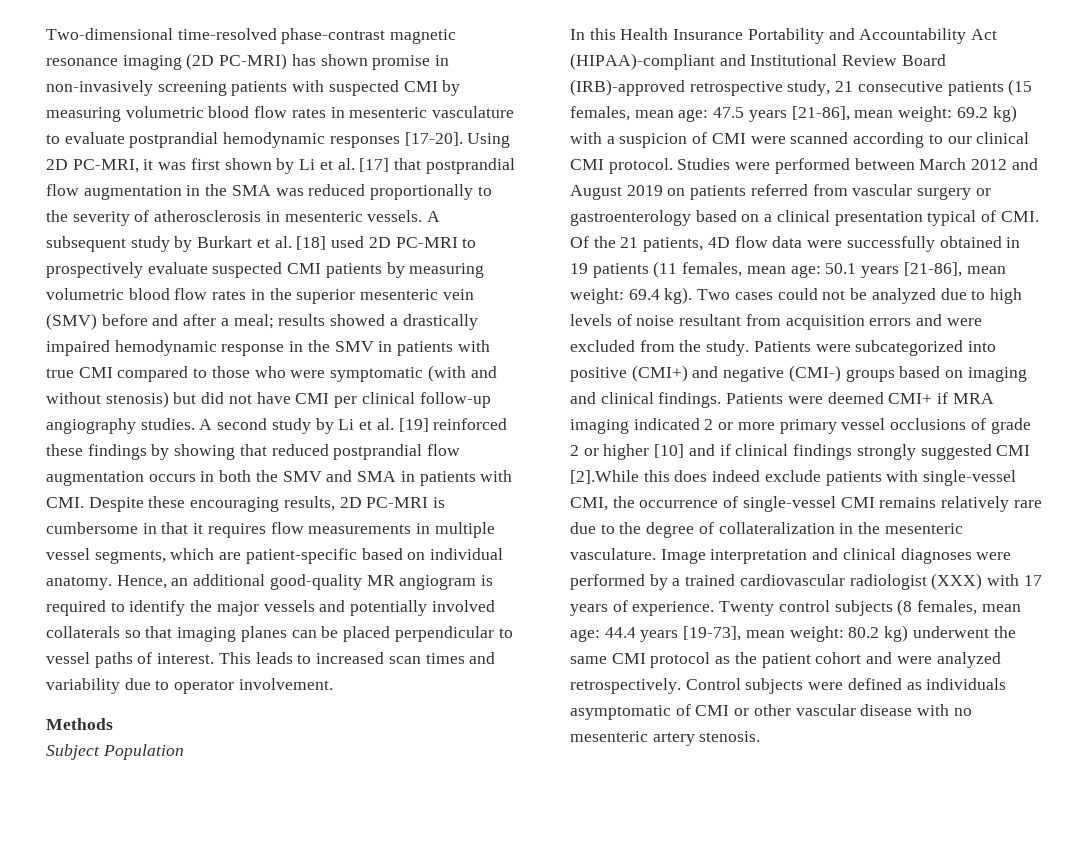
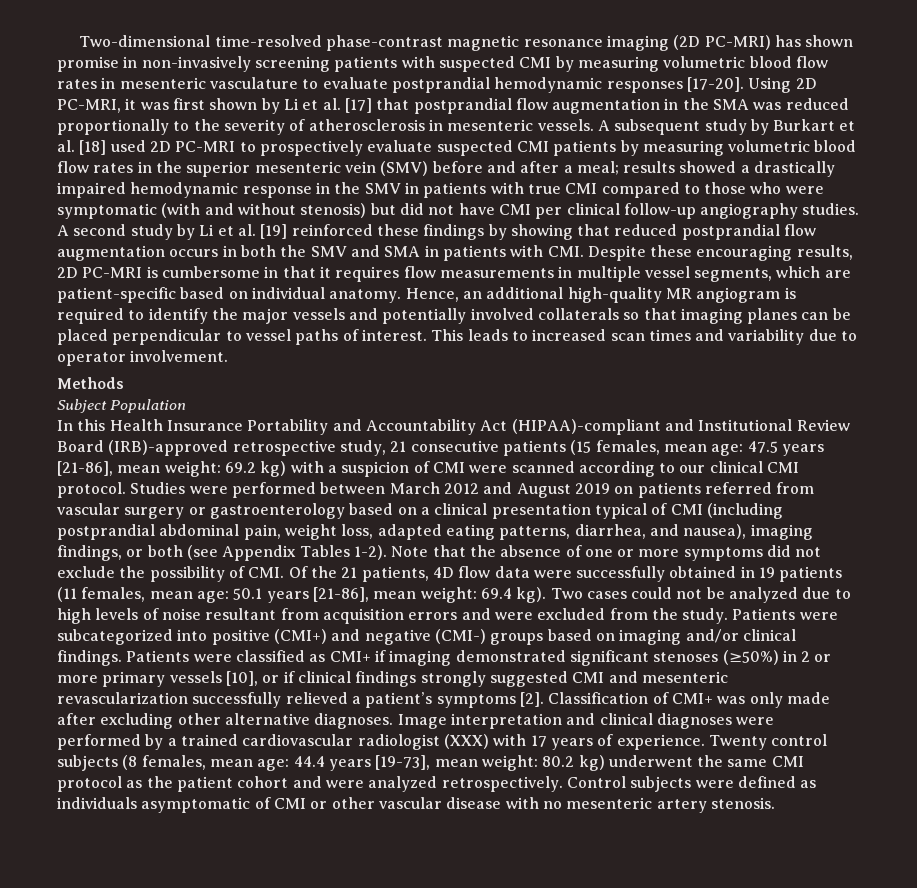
- Hence, an additional good-quality MR angiogram is required to identify the major vessels and potentially involved collaterals so that imaging planes can be placed perpendicular to vessel paths of interest.
+ Hence, an additional high-quality MR angiogram is required to identify the major vessels and potentially involved collaterals so that imaging planes can be placed perpendicular to vessel paths of interest.
- Studies were performed between March 2012 and August 2019 on patients referred from vascular surgery or gastroenterology based on a clinical presentation typical of CMI. Of the 21 patients, 4D flow data were successfully obtained in 19 patients (11 females, mean age: 50.1 years [21-86], mean weight: 69.4 kg).
+ Studies were performed between March 2012 and August 2019 on patients referred from vascular surgery or gastroenterology based on a clinical presentation typical of CMI (including postprandial abdominal pain, weight loss, adapted eating patterns, diarrhea, and nausea), imaging findings, or both (see Appendix Tables 1-2). Note that the absence of one or more symptoms did not exclude the possibility of CMI. Of the 21 patients, 4D flow data were successfully obtained in 19 patients (11 females, mean age: 50.1 years [21-86], mean weight: 69.4 kg).
- Patients were subcategorized into positive (CMI+) and negative (CMI-) groups based on imaging and clinical findings.
+ Patients were subcategorized into positive (CMI+) and negative (CMI-) groups based on imaging and/or clinical findings.
- Patients were deemed CMI+ if MRA imaging indicated 2 or more primary vessel occlusions of grade 2 or higher [10] and if clinical findings strongly suggested CMI [2].While this does indeed exclude patients with single-vessel CMI, the occurrence of single-vessel CMI remains relatively rare due to the degree of collateralization in the mesenteric vasculature.
+ Patients were classified as CMI+ if imaging demonstrated significant stenoses (≥50%) in 2 or more primary vessels [10], or if clinical findings strongly suggested CMI and mesenteric revascularization successfully relieved a patient’s symptoms [2]. Classification of CMI+ was only made after excluding other alternative diagnoses.

